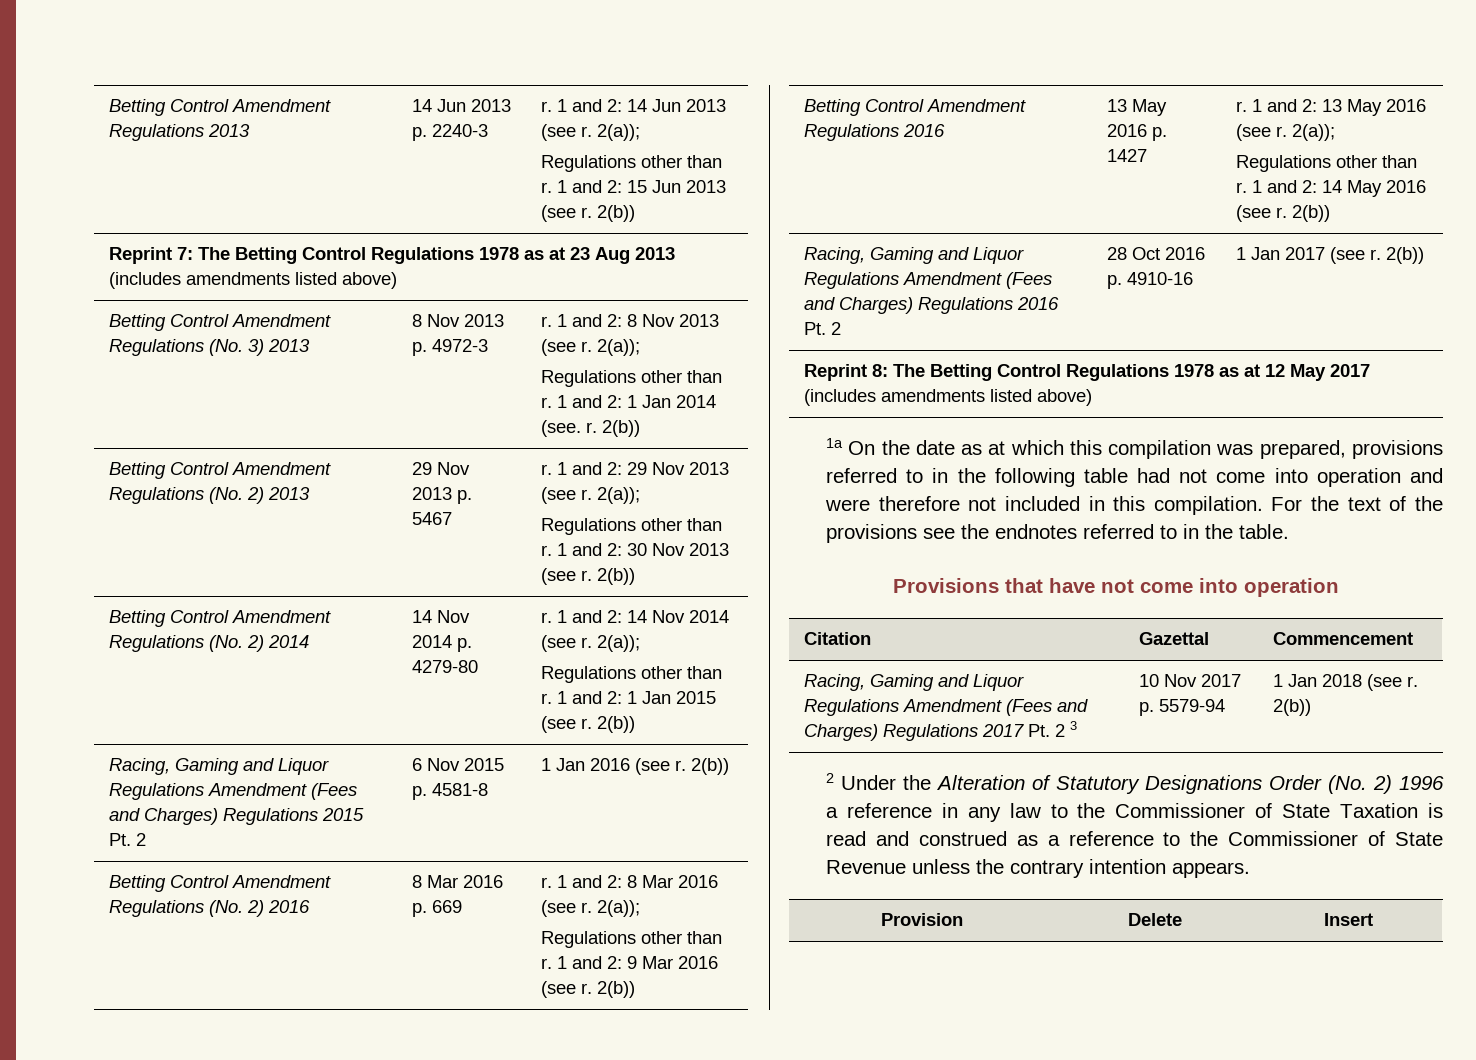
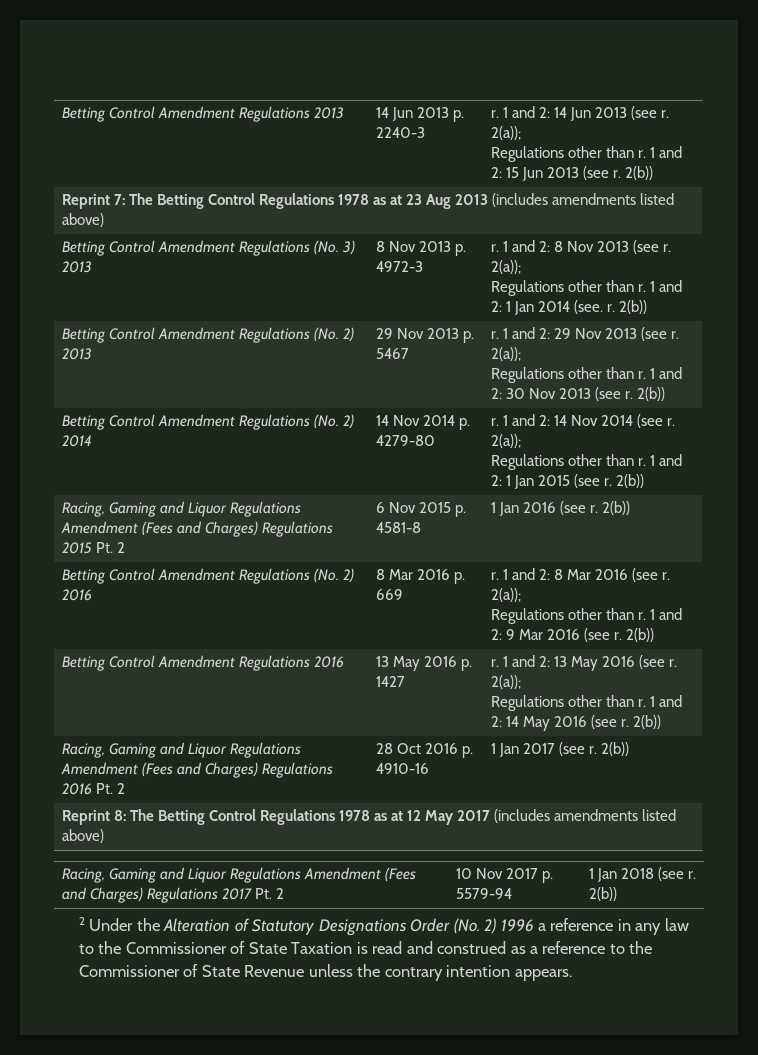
- 1a On the date as at which this compilation was prepared, provisions referred to in the following table had not come into operation and were therefore not included in this compilation. For the text of the provisions see the endnotes referred to in the table.
- Provisions that have not come into operation
- Citation | Gazettal | Commencement
- Racing, Gaming and Liquor Regulations Amendment (Fees and Charges) Regulations 2017 Pt. 2 3 | 10 Nov 2017 p. 5579-94 | 1 Jan 2018 (see r. 2(b))
+ Racing, Gaming and Liquor Regulations Amendment (Fees and Charges) Regulations 2017 Pt. 2 | 10 Nov 2017 p. 5579-94 | 1 Jan 2018 (see r. 2(b))
- Provision | Delete | Insert

